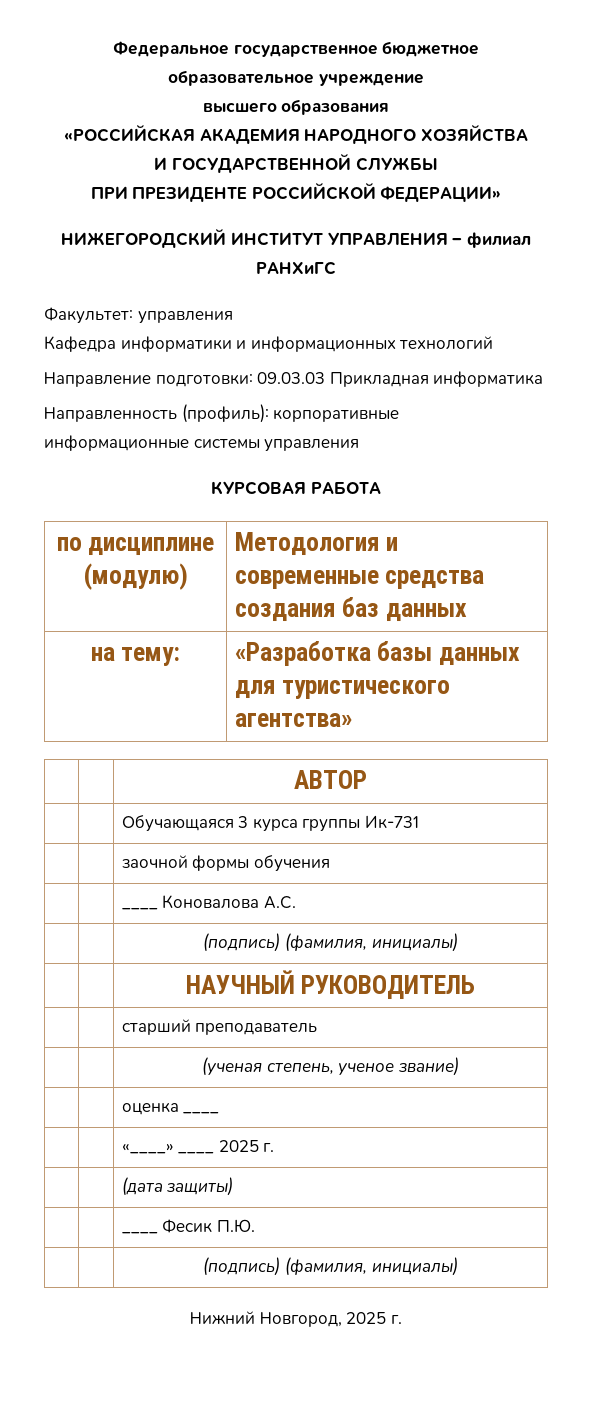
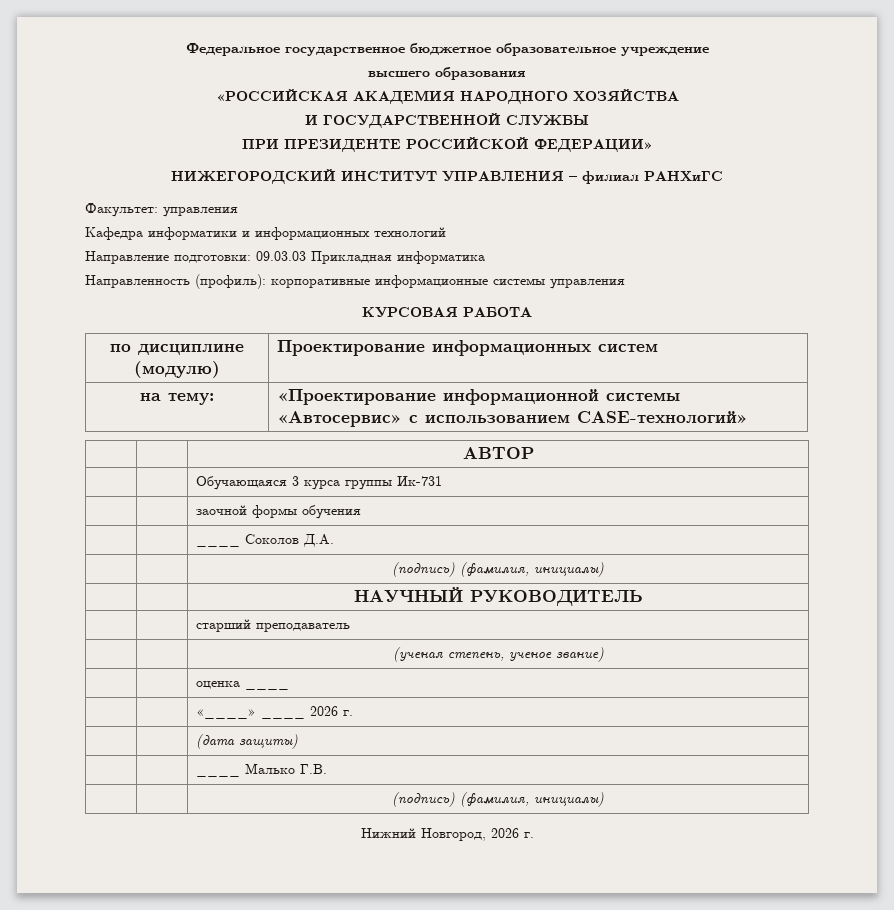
- по дисциплине (модулю) | Методология и современные средства создания баз данных
- на тему: | «Разработка базы данных для туристического агентства»
+ по дисциплине (модулю) | Проектирование информационных систем
+ на тему: | «Проектирование информационной системы «Автосервис» с использованием CASE-технологий»
- | | ____ Коновалова А.С.
+ | | ____ Соколов Д.А.
- | | «____» ____ 2025 г.
+ | | «____» ____ 2026 г.
- | | ____ Фесик П.Ю.
+ | | ____ Малько Г.В.
- Нижний Новгород, 2025 г.
+ Нижний Новгород, 2026 г.

